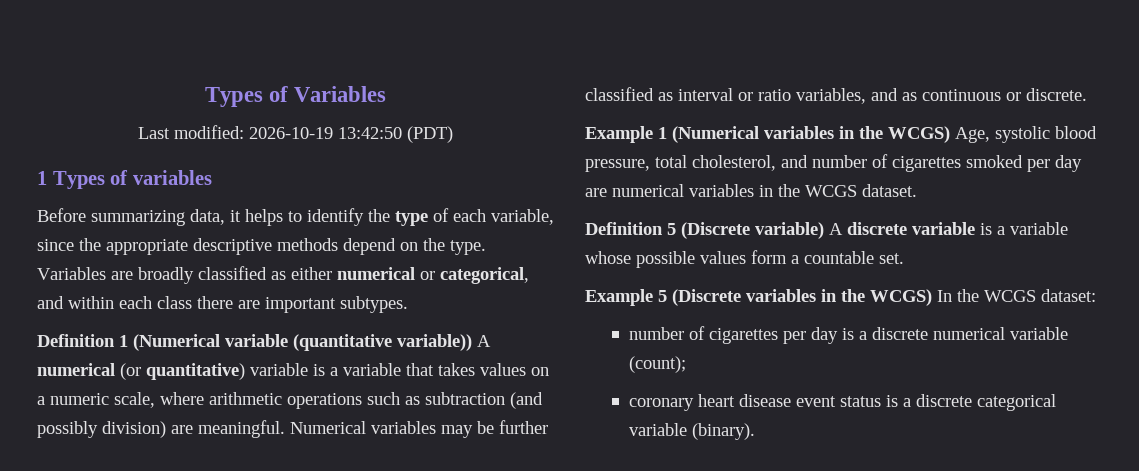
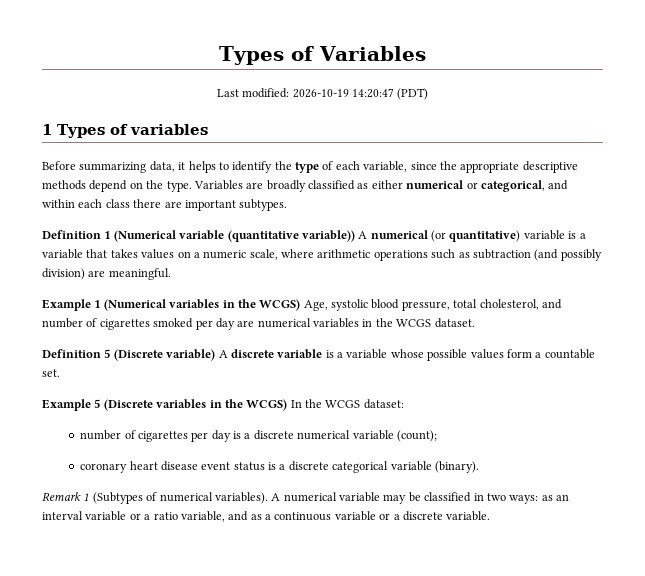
- Last modified: 2026-10-19 13:42:50 (PDT)
+ Last modified: 2026-10-19 14:20:47 (PDT)
- Numerical variables may be further classified as interval or ratio variables, and as continuous or discrete.
+ Remark 1 (Subtypes of numerical variables). A numerical variable may be classified in two ways: as an interval variable or a ratio variable, and as a continuous variable or a discrete variable.

